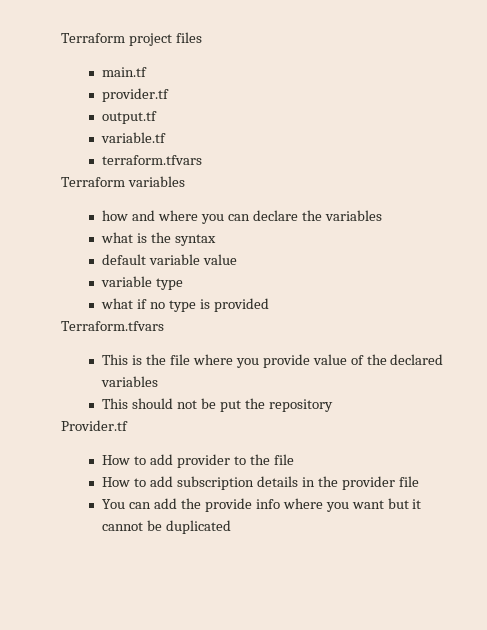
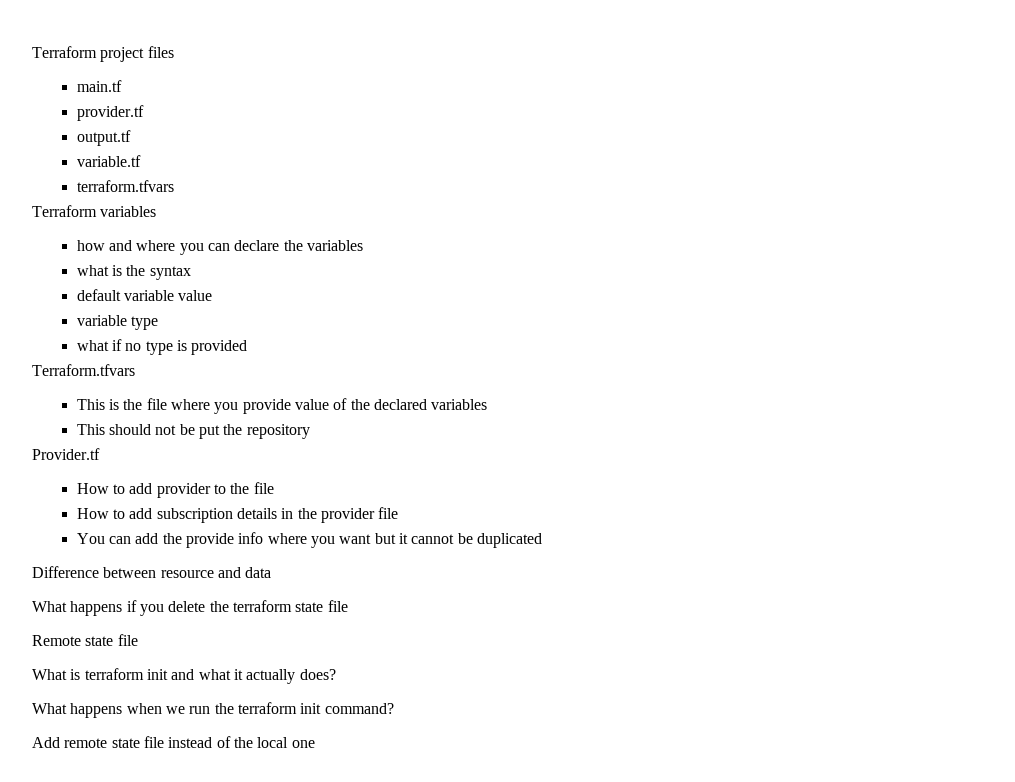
+ Difference between resource and data
+ What happens if you delete the terraform state file
+ Remote state file
+ What is terraform init and what it actually does?
+ What happens when we run the terraform init command?
+ Add remote state file instead of the local one

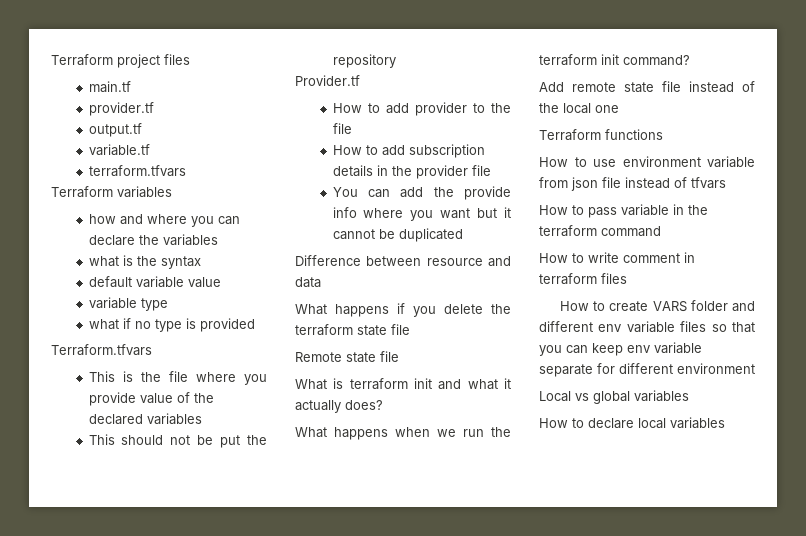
+ Terraform functions
+ How to use environment variable from json file instead of tfvars
+ How to pass variable in the terraform command
+ How to write comment in terraform files
+ How to create VARS folder and different env variable files so that you can keep env variable separate for different environment
+ Local vs global variables
+ How to declare local variables

